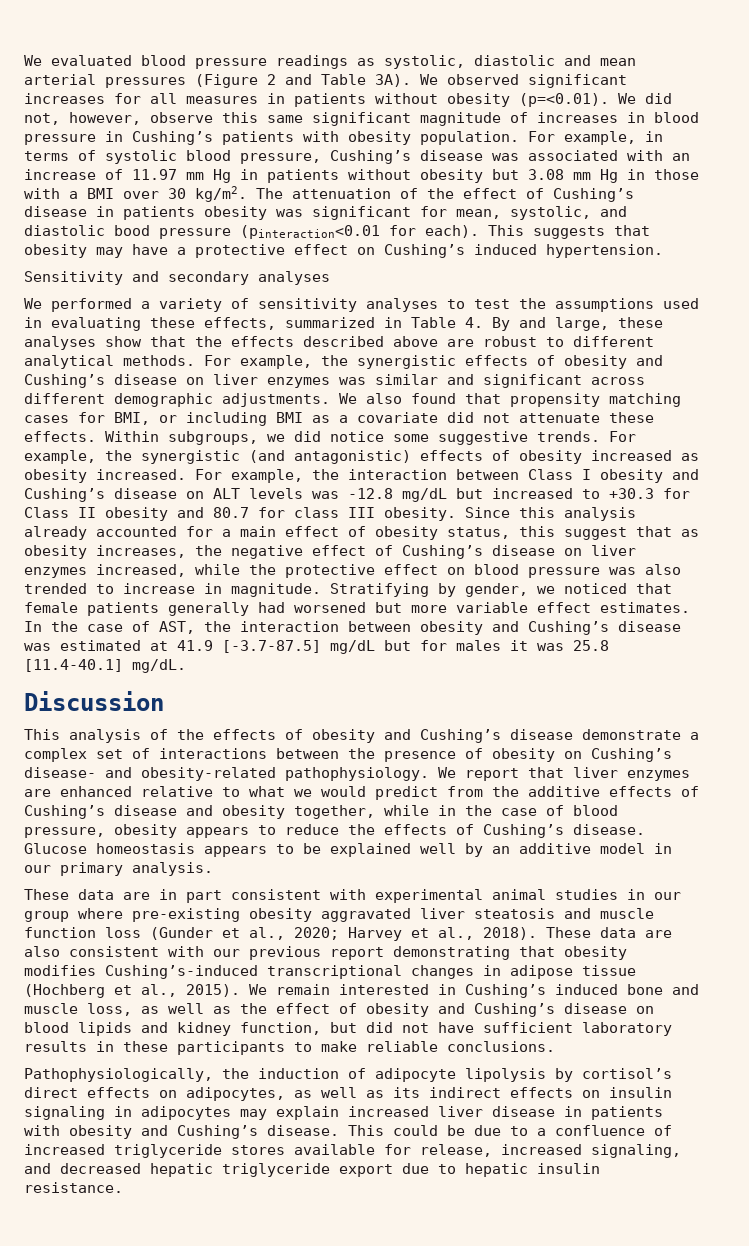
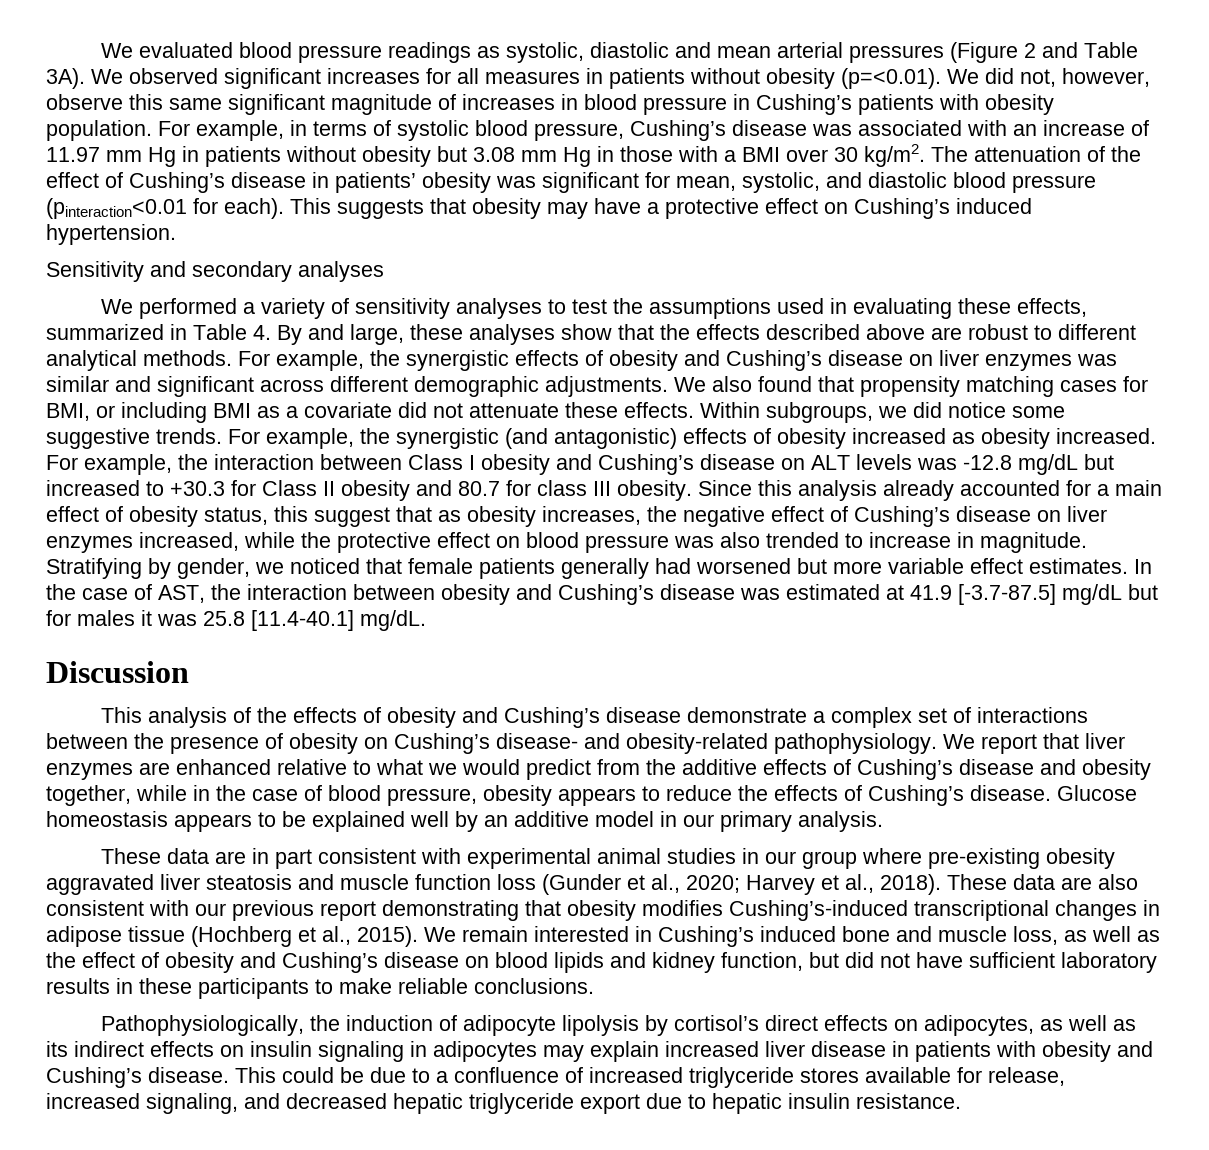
- The attenuation of the effect of Cushing’s disease in patients obesity was significant for mean, systolic, and diastolic bood pressure (pinteraction<0.01 for each).
+ The attenuation of the effect of Cushing’s disease in patients’ obesity was significant for mean, systolic, and diastolic blood pressure (pinteraction<0.01 for each).

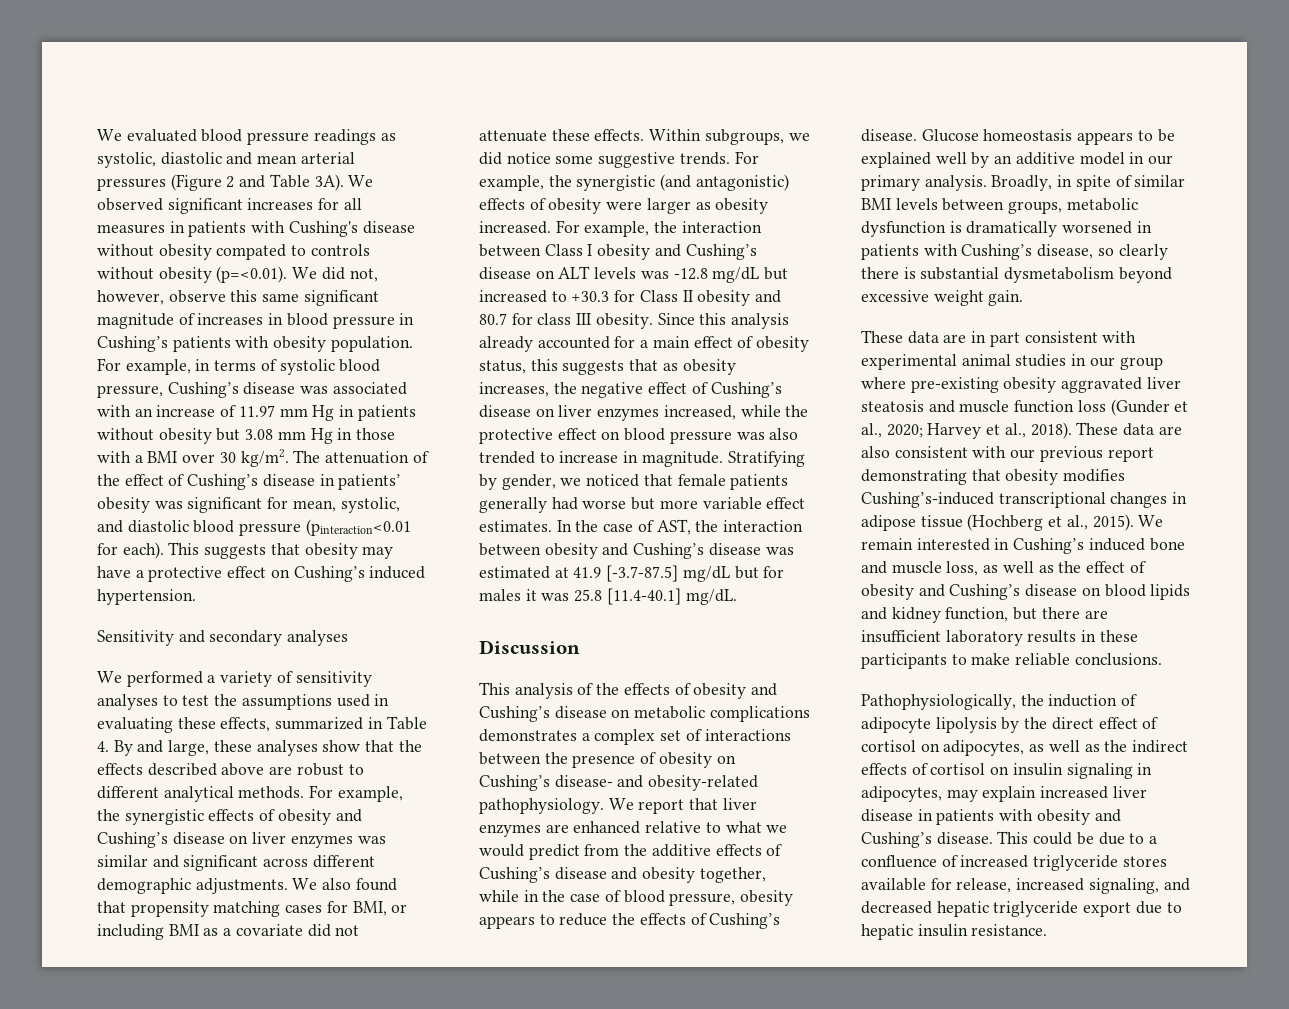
- We observed significant increases for all measures in patients without obesity (p=<0.01). We did not, however, observe this same significant magnitude of increases in blood pressure in Cushing’s patients with obesity population.
+ We observed significant increases for all measures in patients with Cushing's disease without obesity compated to controls without obesity (p=<0.01). We did not, however, observe this same significant magnitude of increases in blood pressure in Cushing’s patients with obesity population.
- For example, the synergistic (and antagonistic) effects of obesity increased as obesity increased.
+ For example, the synergistic (and antagonistic) effects of obesity were larger as obesity increased.
- Since this analysis already accounted for a main effect of obesity status, this suggest that as obesity increases, the negative effect of Cushing’s disease on liver enzymes increased, while the protective effect on blood pressure was also trended to increase in magnitude.
+ Since this analysis already accounted for a main effect of obesity status, this suggests that as obesity increases, the negative effect of Cushing’s disease on liver enzymes increased, while the protective effect on blood pressure was also trended to increase in magnitude.
- Stratifying by gender, we noticed that female patients generally had worsened but more variable effect estimates.
+ Stratifying by gender, we noticed that female patients generally had worse but more variable effect estimates.
- This analysis of the effects of obesity and Cushing’s disease demonstrate a complex set of interactions between the presence of obesity on Cushing’s disease- and obesity-related pathophysiology.
+ This analysis of the effects of obesity and Cushing’s disease on metabolic complications demonstrates a complex set of interactions between the presence of obesity on Cushing’s disease- and obesity-related pathophysiology.
+ Broadly, in spite of similar BMI levels between groups, metabolic dysfunction is dramatically worsened in patients with Cushing’s disease, so clearly there is substantial dysmetabolism beyond excessive weight gain.
- We remain interested in Cushing’s induced bone and muscle loss, as well as the effect of obesity and Cushing’s disease on blood lipids and kidney function, but did not have sufficient laboratory results in these participants to make reliable conclusions.
+ We remain interested in Cushing’s induced bone and muscle loss, as well as the effect of obesity and Cushing’s disease on blood lipids and kidney function, but there are insufficient laboratory results in these participants to make reliable conclusions.
- Pathophysiologically, the induction of adipocyte lipolysis by cortisol’s direct effects on adipocytes, as well as its indirect effects on insulin signaling in adipocytes may explain increased liver disease in patients with obesity and Cushing’s disease.
+ Pathophysiologically, the induction of adipocyte lipolysis by the direct effect of cortisol on adipocytes, as well as the indirect effects of cortisol on insulin signaling in adipocytes, may explain increased liver disease in patients with obesity and Cushing’s disease.

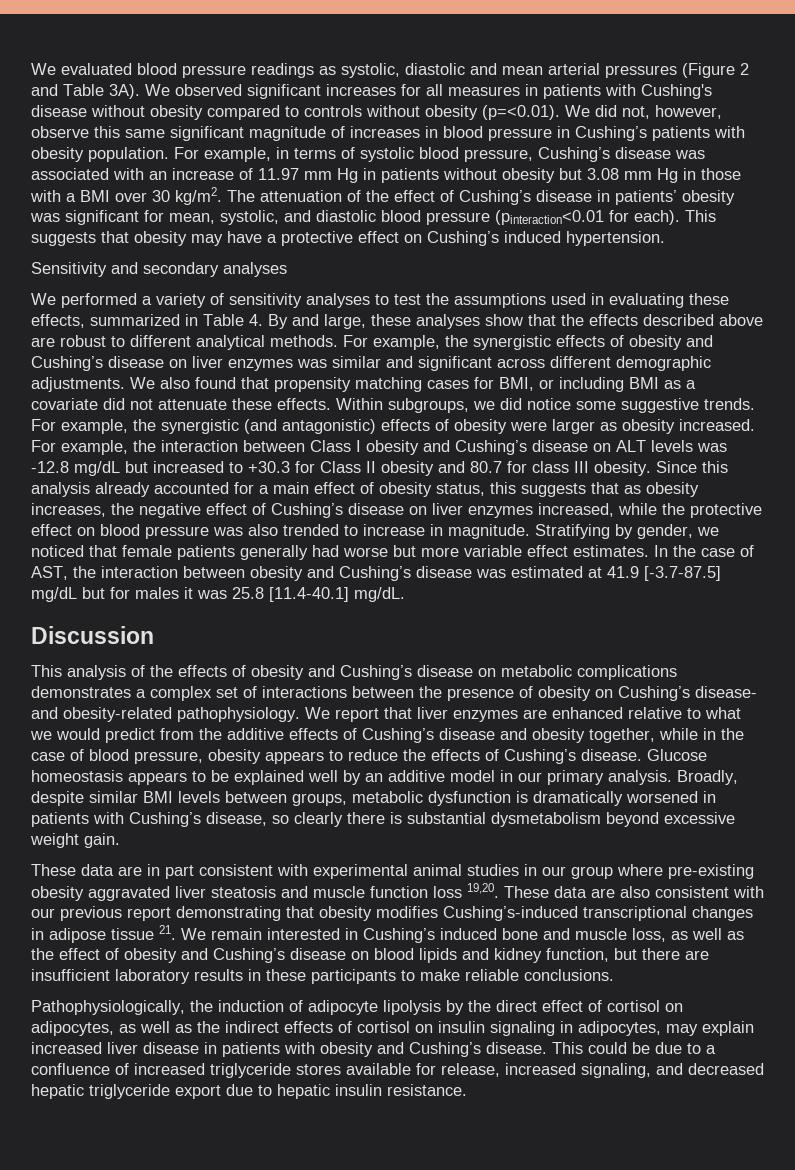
- We observed significant increases for all measures in patients with Cushing's disease without obesity compated to controls without obesity (p=<0.01). We did not, however, observe this same significant magnitude of increases in blood pressure in Cushing’s patients with obesity population.
+ We observed significant increases for all measures in patients with Cushing's disease without obesity compared to controls without obesity (p=<0.01). We did not, however, observe this same significant magnitude of increases in blood pressure in Cushing’s patients with obesity population.
- Broadly, in spite of similar BMI levels between groups, metabolic dysfunction is dramatically worsened in patients with Cushing’s disease, so clearly there is substantial dysmetabolism beyond excessive weight gain.
+ Broadly, despite similar BMI levels between groups, metabolic dysfunction is dramatically worsened in patients with Cushing’s disease, so clearly there is substantial dysmetabolism beyond excessive weight gain.
- These data are in part consistent with experimental animal studies in our group where pre-existing obesity aggravated liver steatosis and muscle function loss (Gunder et al., 2020; Harvey et al., 2018).
+ These data are in part consistent with experimental animal studies in our group where pre-existing obesity aggravated liver steatosis and muscle function loss 19,20.
- These data are also consistent with our previous report demonstrating that obesity modifies Cushing’s-induced transcriptional changes in adipose tissue (Hochberg et al., 2015). We remain interested in Cushing’s induced bone and muscle loss, as well as the effect of obesity and Cushing’s disease on blood lipids and kidney function, but there are insufficient laboratory results in these participants to make reliable conclusions.
+ These data are also consistent with our previous report demonstrating that obesity modifies Cushing’s-induced transcriptional changes in adipose tissue 21. We remain interested in Cushing’s induced bone and muscle loss, as well as the effect of obesity and Cushing’s disease on blood lipids and kidney function, but there are insufficient laboratory results in these participants to make reliable conclusions.

